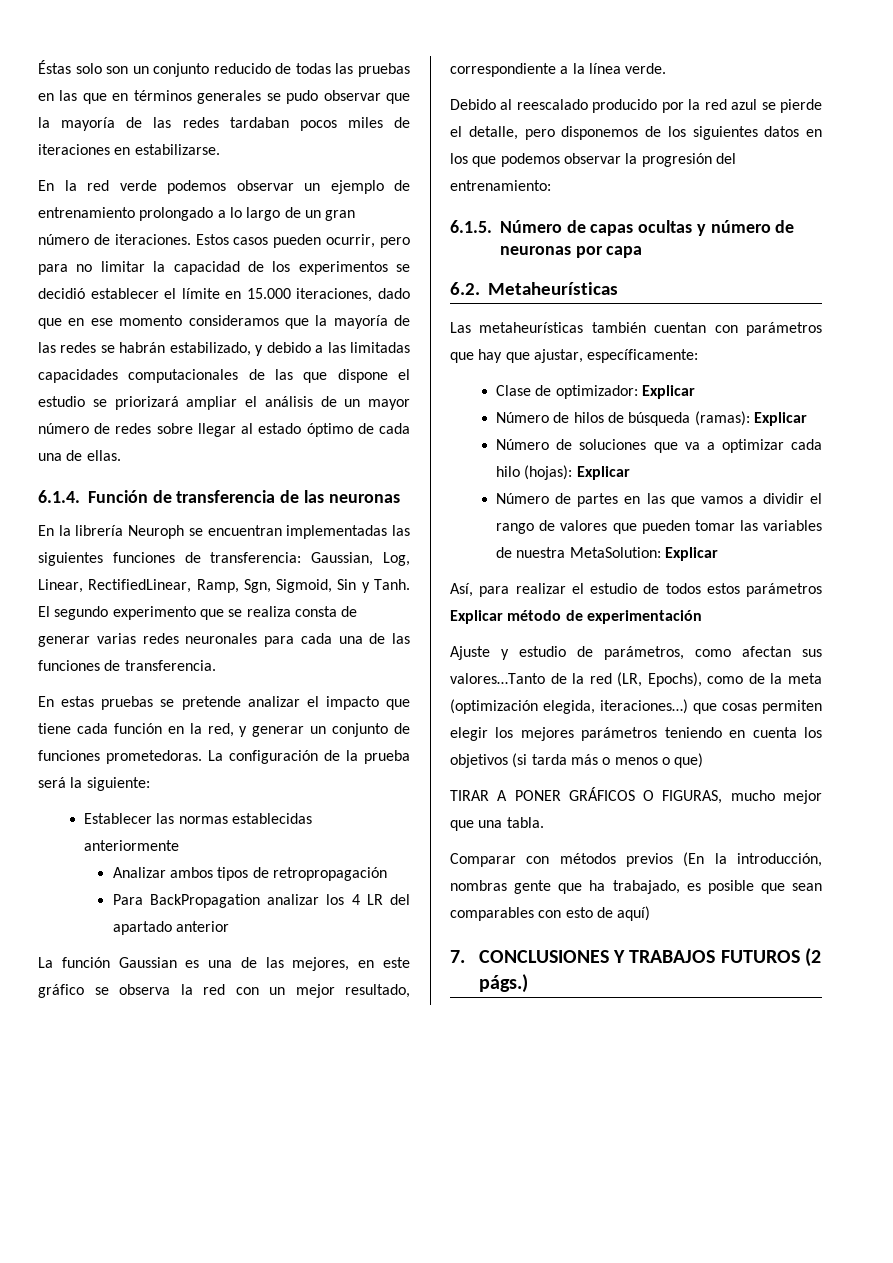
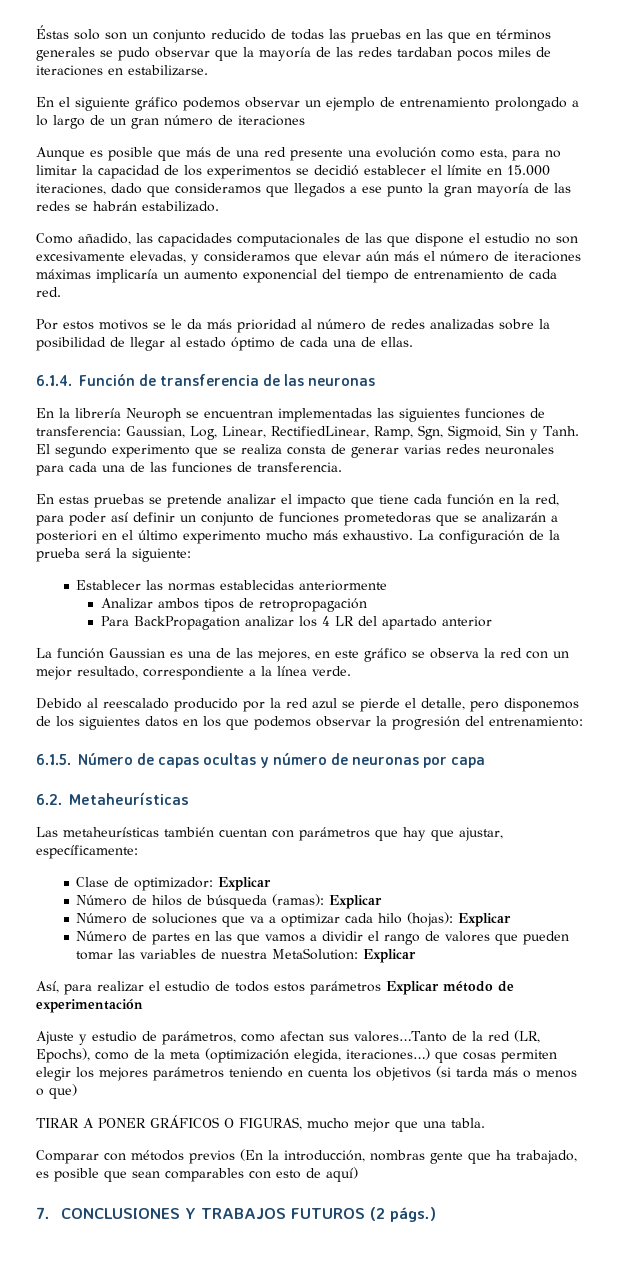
- En la red verde podemos observar un ejemplo de entrenamiento prolongado a lo largo de un gran número de iteraciones. Estos casos pueden ocurrir, pero para no limitar la capacidad de los experimentos se decidió establecer el límite en 15.000 iteraciones, dado que en ese momento consideramos que la mayoría de las redes se habrán estabilizado, y debido a las limitadas capacidades computacionales de las que dispone el estudio se priorizará ampliar el análisis de un mayor número de redes sobre llegar al estado óptimo de cada una de ellas.
+ En el siguiente gráfico podemos observar un ejemplo de entrenamiento prolongado a lo largo de un gran número de iteraciones
+ Aunque es posible que más de una red presente una evolución como esta, para no limitar la capacidad de los experimentos se decidió establecer el límite en 15.000 iteraciones, dado que consideramos que llegados a ese punto la gran mayoría de las redes se habrán estabilizado.
+ Como añadido, las capacidades computacionales de las que dispone el estudio no son excesivamente elevadas, y consideramos que elevar aún más el número de iteraciones máximas implicaría un aumento exponencial del tiempo de entrenamiento de cada red.
+ Por estos motivos se le da más prioridad al número de redes analizadas sobre la posibilidad de llegar al estado óptimo de cada una de ellas.
- En estas pruebas se pretende analizar el impacto que tiene cada función en la red, y generar un conjunto de funciones prometedoras.
+ En estas pruebas se pretende analizar el impacto que tiene cada función en la red, para poder así definir un conjunto de funciones prometedoras que se analizarán a posteriori en el último experimento mucho más exhaustivo.

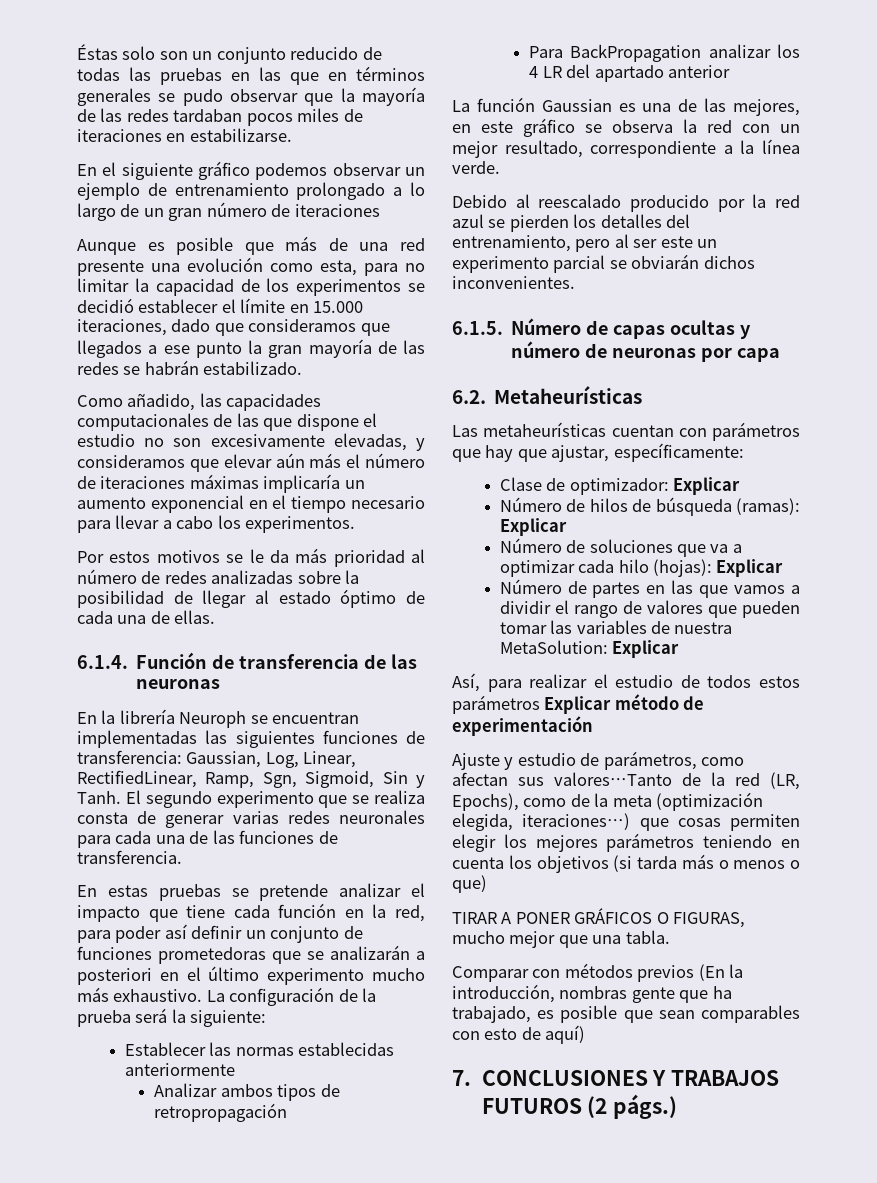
- Como añadido, las capacidades computacionales de las que dispone el estudio no son excesivamente elevadas, y consideramos que elevar aún más el número de iteraciones máximas implicaría un aumento exponencial del tiempo de entrenamiento de cada red.
+ Como añadido, las capacidades computacionales de las que dispone el estudio no son excesivamente elevadas, y consideramos que elevar aún más el número de iteraciones máximas implicaría un aumento exponencial en el tiempo necesario para llevar a cabo los experimentos.
- Debido al reescalado producido por la red azul se pierde el detalle, pero disponemos de los siguientes datos en los que podemos observar la progresión del entrenamiento:
+ Debido al reescalado producido por la red azul se pierden los detalles del entrenamiento, pero al ser este un experimento parcial se obviarán dichos inconvenientes.
- Las metaheurísticas también cuentan con parámetros que hay que ajustar, específicamente:
+ Las metaheurísticas cuentan con parámetros que hay que ajustar, específicamente:

